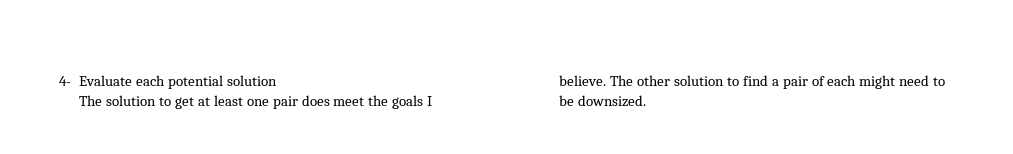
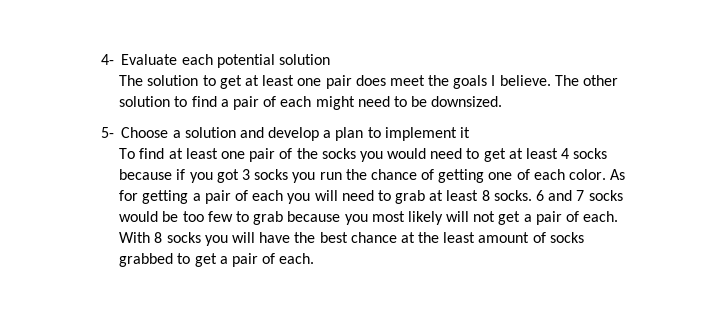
+ 5- Choose a solution and develop a plan to implement it
+ To find at least one pair of the socks you would need to get at least 4 socks because if you got 3 socks you run the chance of getting one of each color. As for getting a pair of each you will need to grab at least 8 socks. 6 and 7 socks would be too few to grab because you most likely will not get a pair of each. With 8 socks you will have the best chance at the least amount of socks grabbed to get a pair of each.

